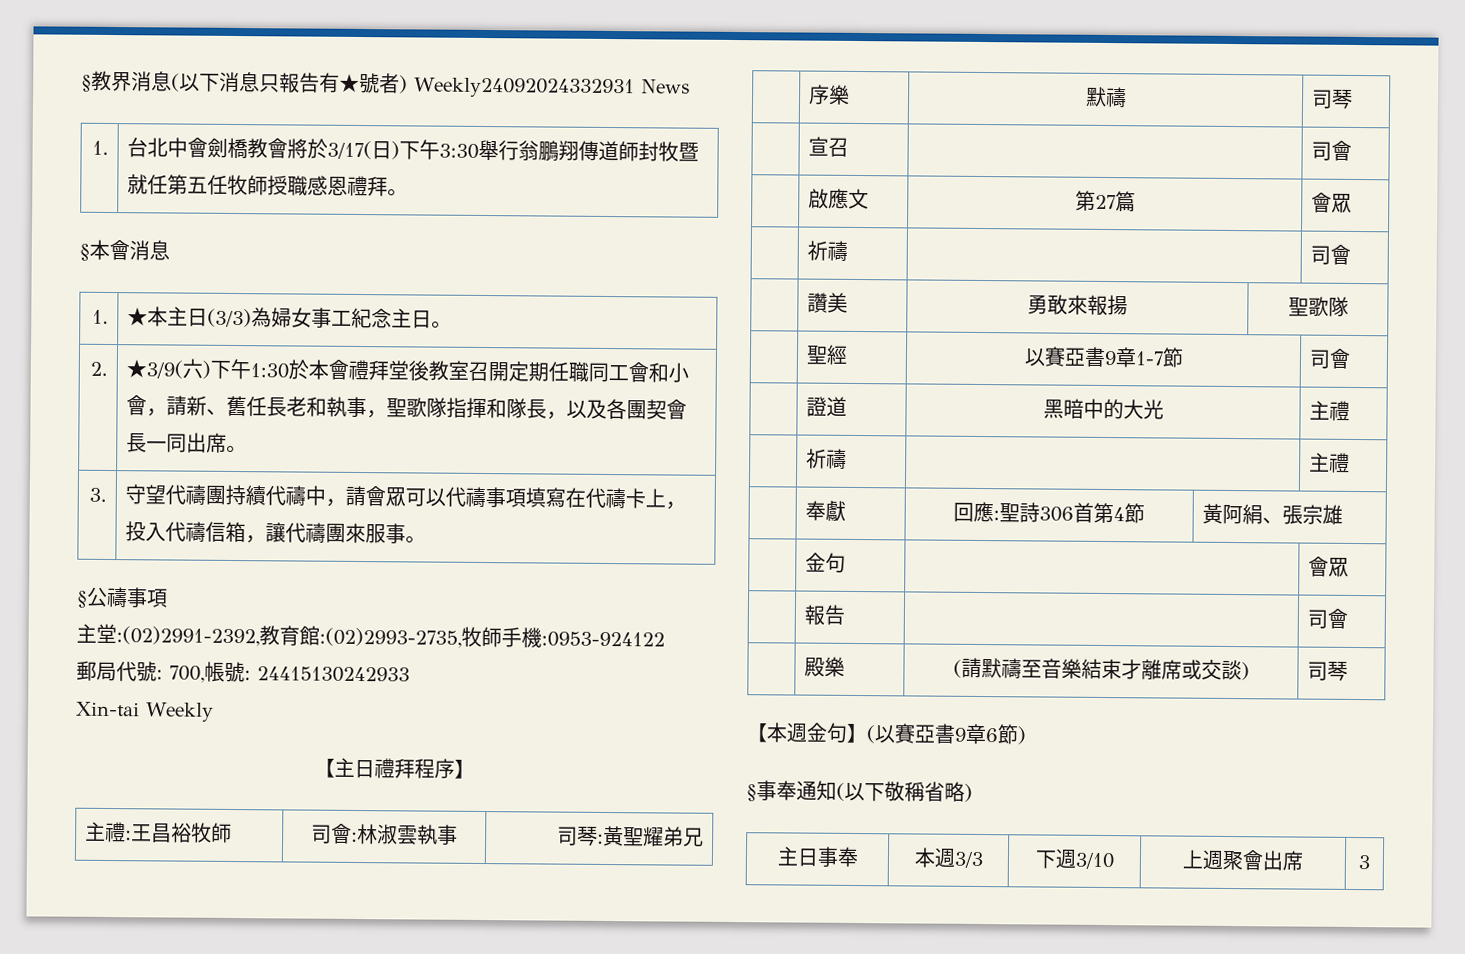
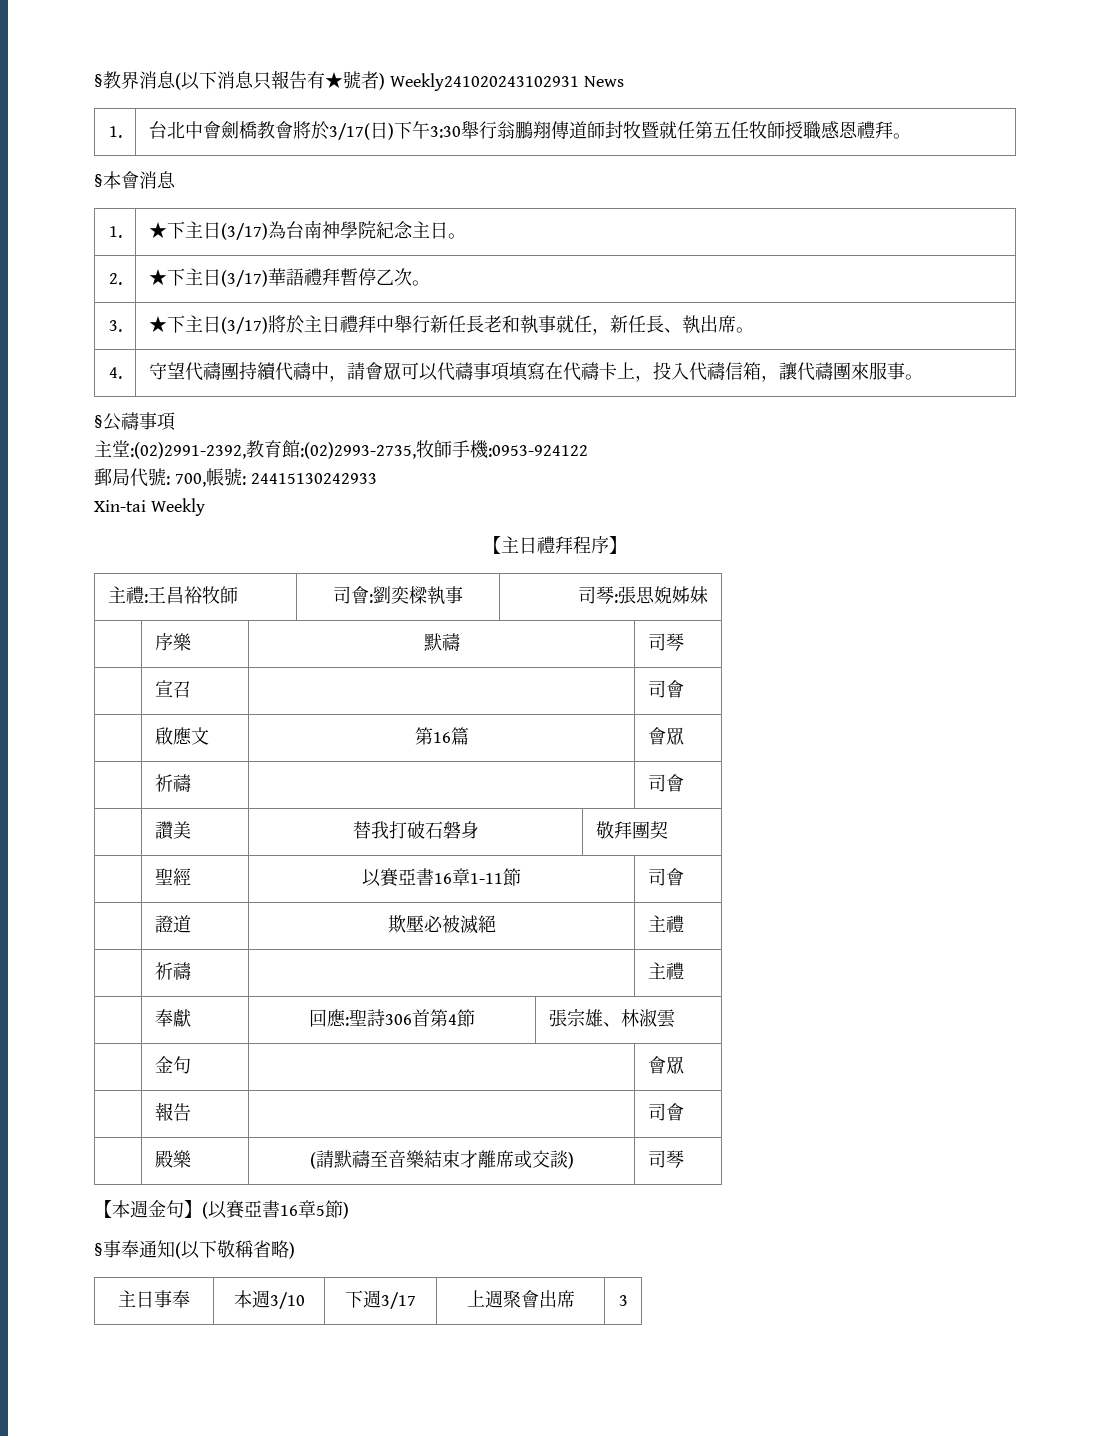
- §教界消息(以下消息只報告有★號者) Weekly24092024332931 News
+ §教界消息(以下消息只報告有★號者) Weekly241020243102931 News
- 1. | ★本主日(3/3)為婦女事工紀念主日。
- 2. | ★3/9(六)下午1:30於本會禮拜堂後教室召開定期任職同工會和小會，請新、舊任長老和執事，聖歌隊指揮和隊長，以及各團契會長一同出席。
+ 1. | ★下主日(3/17)為台南神學院紀念主日。
+ 2. | ★下主日(3/17)華語禮拜暫停乙次。
+ 3. | ★下主日(3/17)將於主日禮拜中舉行新任長老和執事就任，新任長、執出席。
- 3. | 守望代禱團持續代禱中，請會眾可以代禱事項填寫在代禱卡上，投入代禱信箱，讓代禱團來服事。
+ 4. | 守望代禱團持續代禱中，請會眾可以代禱事項填寫在代禱卡上，投入代禱信箱，讓代禱團來服事。
- 主禮:王昌裕牧師 | 司會:林淑雲執事 | 司琴:黃聖耀弟兄
+ 主禮:王昌裕牧師 | 司會:劉奕樑執事 | 司琴:張思婗姊妹
- | 啟應文 | 第27篇 | 會眾
+ | 啟應文 | 第16篇 | 會眾
- | 讚美 | 勇敢來報揚 | 聖歌隊
+ | 讚美 | 替我打破石磐身 | 敬拜團契
- | 聖經 | 以賽亞書9章1-7節 | 司會
+ | 聖經 | 以賽亞書16章1-11節 | 司會
- | 證道 | 黑暗中的大光 | 主禮
+ | 證道 | 欺壓必被滅絕 | 主禮
- | 奉獻 | 回應:聖詩306首第4節 | 黃阿絹、張宗雄
+ | 奉獻 | 回應:聖詩306首第4節 | 張宗雄、林淑雲
- 【本週金句】(以賽亞書9章6節)
+ 【本週金句】(以賽亞書16章5節)
- 主日事奉 | 本週3/3 | 下週3/10 | 上週聚會出席 | 3
+ 主日事奉 | 本週3/10 | 下週3/17 | 上週聚會出席 | 3

